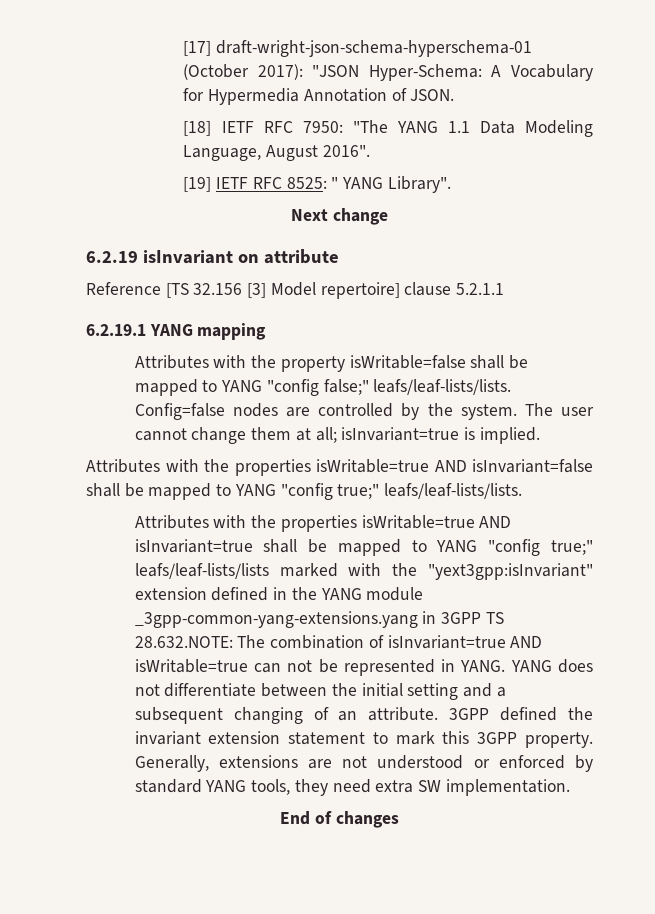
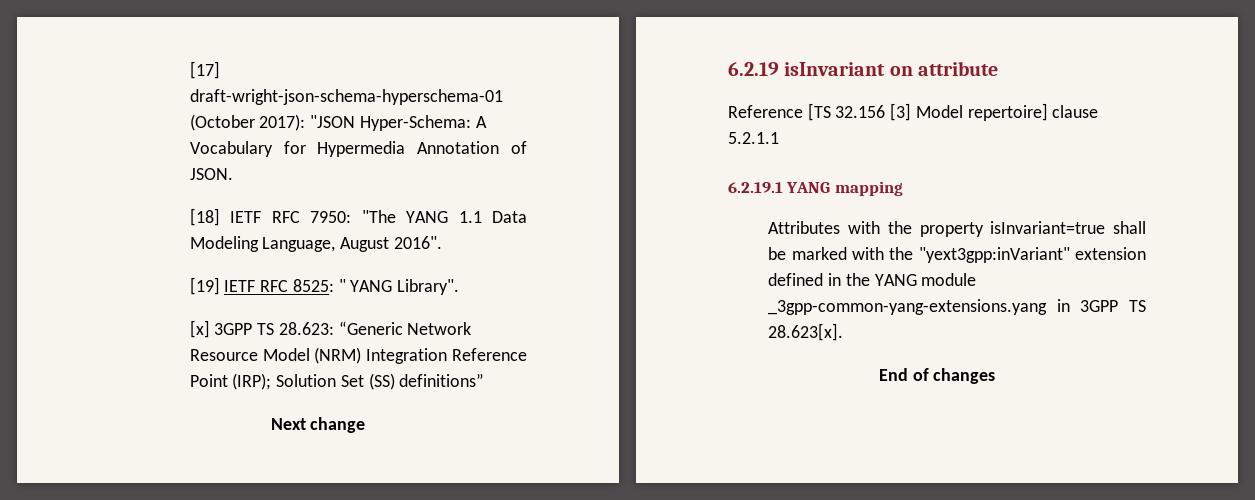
+ [x] 3GPP TS 28.623: “Generic Network Resource Model (NRM) Integration Reference Point (IRP); Solution Set (SS) definitions”
- Attributes with the property isWritable=false shall be mapped to YANG "config false;" leafs/leaf-lists/lists. Config=false nodes are controlled by the system. The user cannot change them at all; isInvariant=true is implied.
- Attributes with the properties isWritable=true AND isInvariant=false shall be mapped to YANG "config true;" leafs/leaf-lists/lists.
- Attributes with the properties isWritable=true AND isInvariant=true shall be mapped to YANG "config true;" leafs/leaf-lists/lists marked with the "yext3gpp:isInvariant" extension defined in the YANG module _3gpp-common-yang-extensions.yang in 3GPP TS 28.632.NOTE: The combination of isInvariant=true AND isWritable=true can not be represented in YANG. YANG does not differentiate between the initial setting and a subsequent changing of an attribute. 3GPP defined the invariant extension statement to mark this 3GPP property. Generally, extensions are not understood or enforced by standard YANG tools, they need extra SW implementation.
+ Attributes with the property isInvariant=true shall be marked with the "yext3gpp:inVariant" extension defined in the YANG module _3gpp-common-yang-extensions.yang in 3GPP TS 28.623[x].

